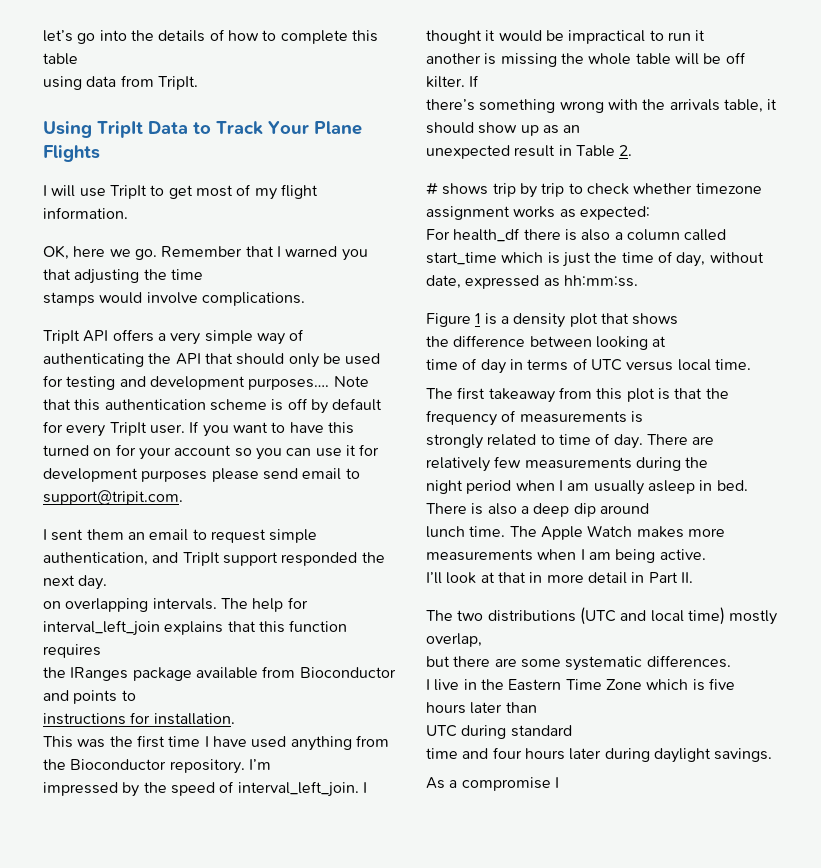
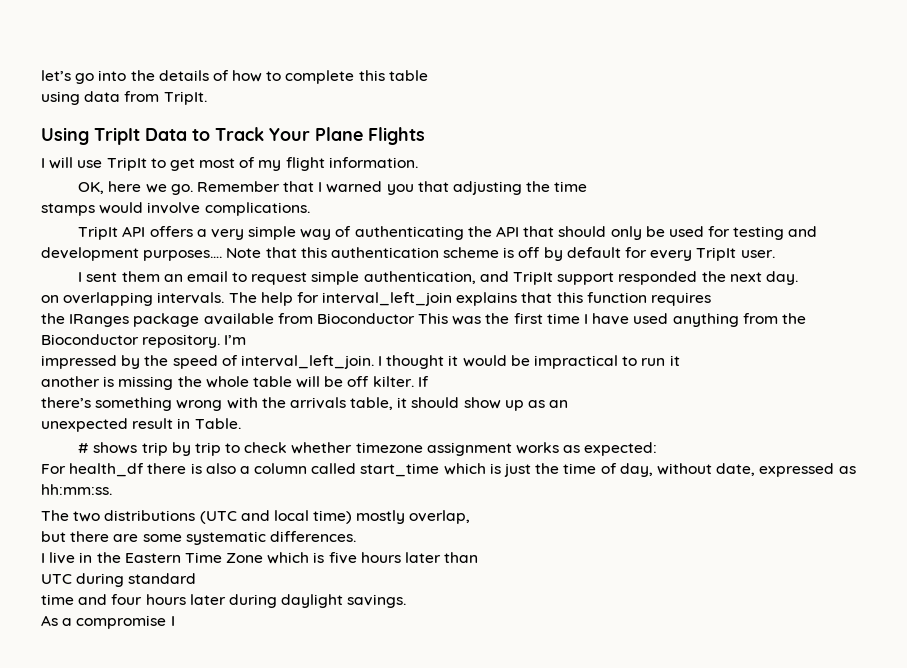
- If you want to have this turned on for your account so you can use it for development purposes please send email to support@tripit.com.
- the IRanges package available from Bioconductor and points to
- instructions for installation.
- This was the first time I have used anything from the Bioconductor repository.
+ the IRanges package available from Bioconductor This was the first time I have used anything from the Bioconductor repository.
- unexpected result in Table 2.
+ unexpected result in Table.
- Figure 1 is a density plot that shows
- the difference between looking at
- time of day in terms of UTC versus local time.
- The first takeaway from this plot is that the frequency of measurements is
- strongly related to time of day. There are relatively few measurements during the
- night period when I am usually asleep in bed. There is also a deep dip around
- lunch time. The Apple Watch makes more measurements when I am being active.
- I’ll look at that in more detail in Part II.

